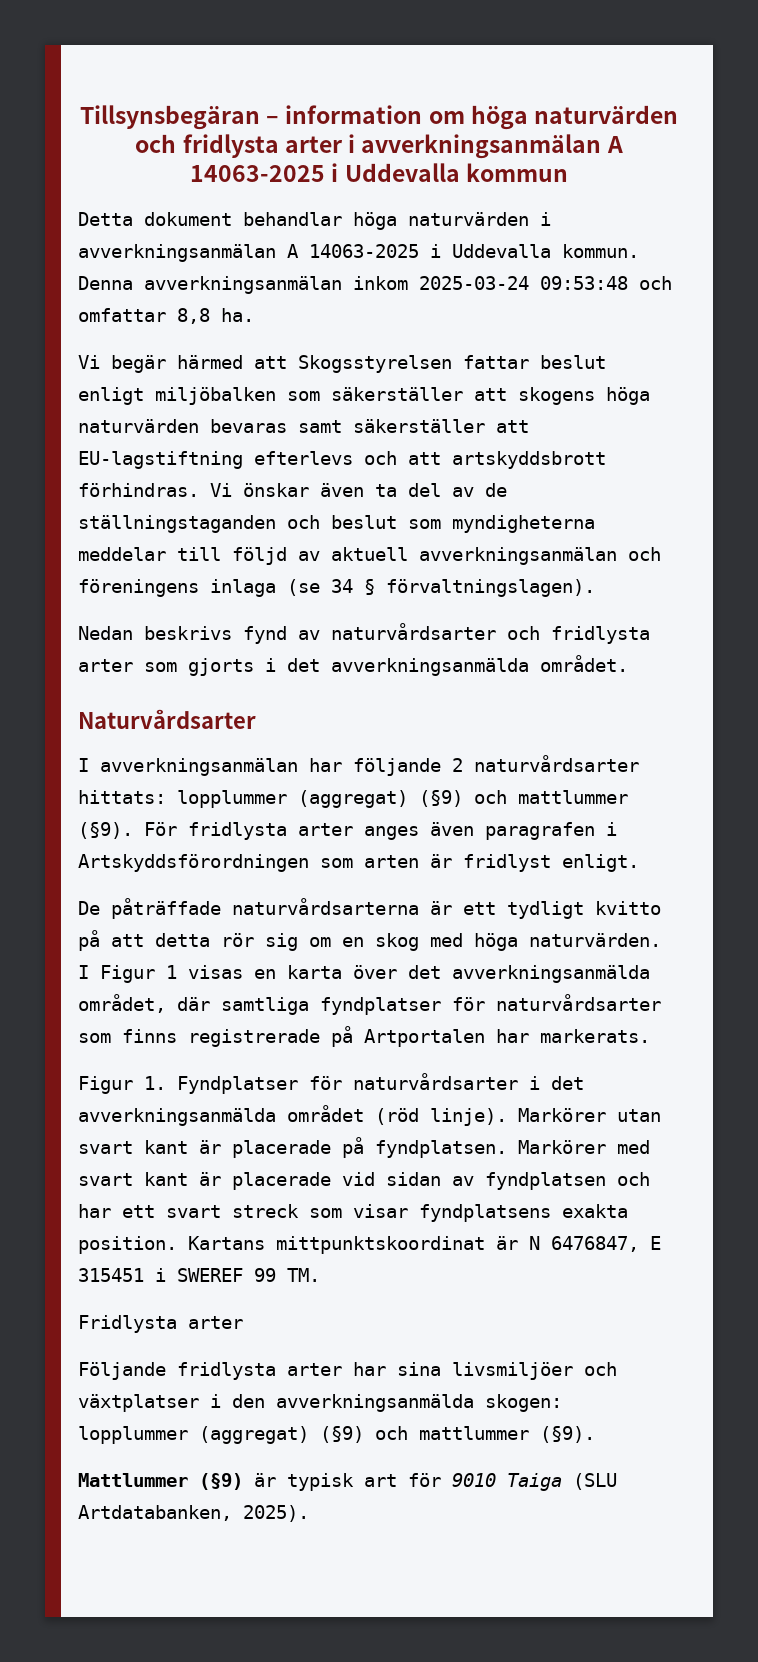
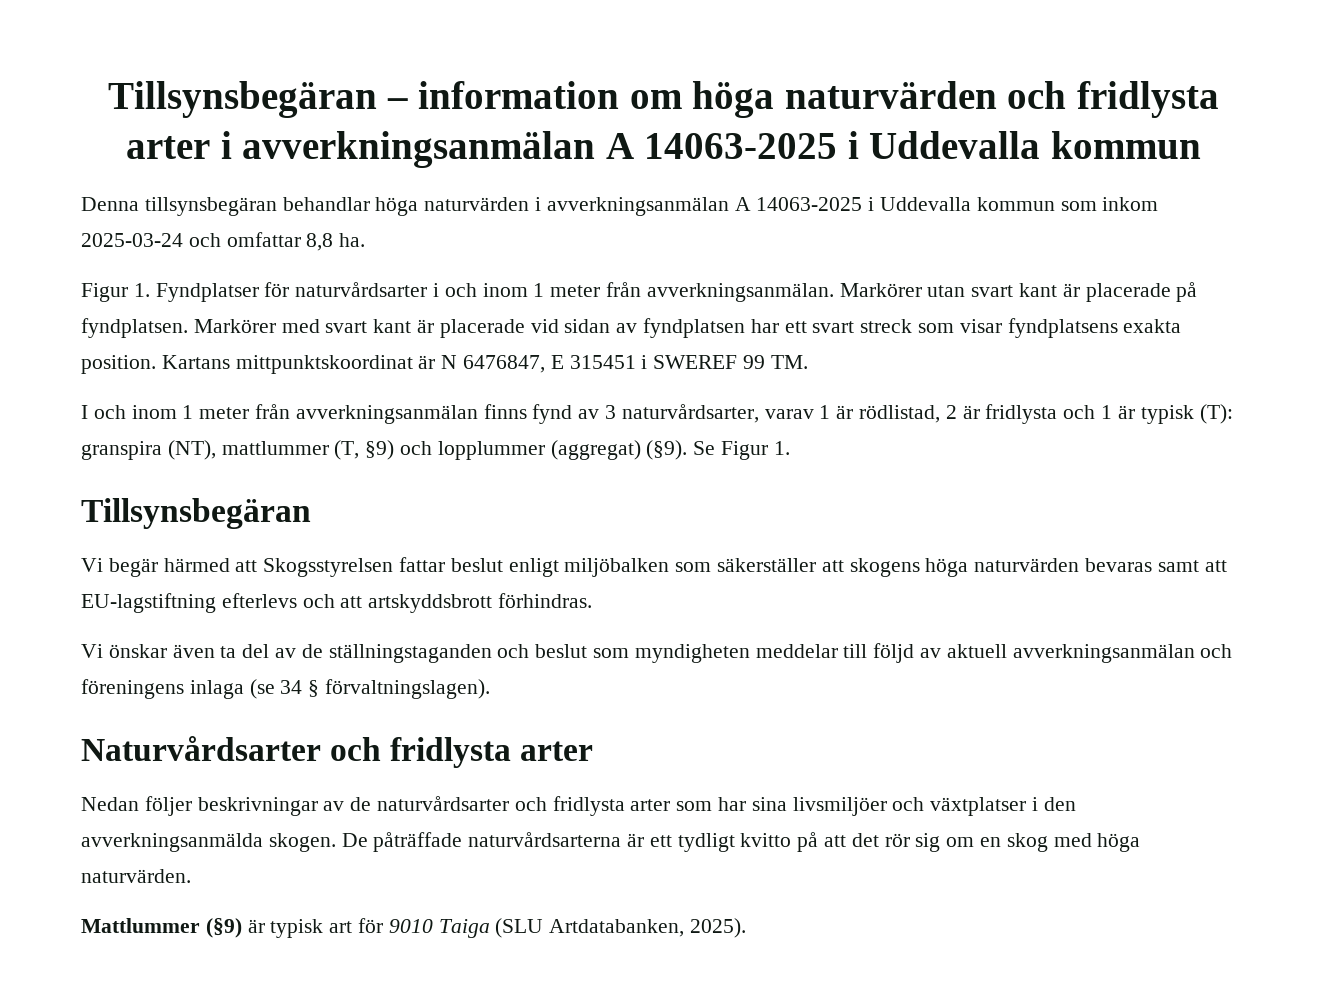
- Detta dokument behandlar höga naturvärden i avverkningsanmälan A 14063-2025 i Uddevalla kommun. Denna avverkningsanmälan inkom 2025-03-24 09:53:48 och omfattar 8,8 ha.
+ Denna tillsynsbegäran behandlar höga naturvärden i avverkningsanmälan A 14063-2025 i Uddevalla kommun som inkom 2025-03-24 och omfattar 8,8 ha.
- Vi begär härmed att Skogsstyrelsen fattar beslut enligt miljöbalken som säkerställer att skogens höga naturvärden bevaras samt säkerställer att EU-lagstiftning efterlevs och att artskyddsbrott förhindras. Vi önskar även ta del av de ställningstaganden och beslut som myndigheterna meddelar till följd av aktuell avverkningsanmälan och föreningens inlaga (se 34 § förvaltningslagen).
- Nedan beskrivs fynd av naturvårdsarter och fridlysta arter som gjorts i det avverkningsanmälda området.
- Naturvårdsarter
- I avverkningsanmälan har följande 2 naturvårdsarter hittats: lopplummer (aggregat) (§9) och mattlummer (§9). För fridlysta arter anges även paragrafen i Artskyddsförordningen som arten är fridlyst enligt.
- De påträffade naturvårdsarterna är ett tydligt kvitto på att detta rör sig om en skog med höga naturvärden. I Figur 1 visas en karta över det avverkningsanmälda området, där samtliga fyndplatser för naturvårdsarter som finns registrerade på Artportalen har markerats.
- Figur 1. Fyndplatser för naturvårdsarter i det avverkningsanmälda området (röd linje).
+ Figur 1. Fyndplatser för naturvårdsarter i och inom 1 meter från avverkningsanmälan.
- Markörer med svart kant är placerade vid sidan av fyndplatsen och har ett svart streck som visar fyndplatsens exakta position.
+ Markörer med svart kant är placerade vid sidan av fyndplatsen har ett svart streck som visar fyndplatsens exakta position.
- Fridlysta arter
- Följande fridlysta arter har sina livsmiljöer och växtplatser i den avverkningsanmälda skogen: lopplummer (aggregat) (§9) och mattlummer (§9).
+ I och inom 1 meter från avverkningsanmälan finns fynd av 3 naturvårdsarter, varav 1 är rödlistad, 2 är fridlysta och 1 är typisk (T): granspira (NT), mattlummer (T, §9) och lopplummer (aggregat) (§9). Se Figur 1.
+ Tillsynsbegäran
+ Vi begär härmed att Skogsstyrelsen fattar beslut enligt miljöbalken som säkerställer att skogens höga naturvärden bevaras samt att EU-lagstiftning efterlevs och att artskyddsbrott förhindras.
+ Vi önskar även ta del av de ställningstaganden och beslut som myndigheten meddelar till följd av aktuell avverkningsanmälan och föreningens inlaga (se 34 § förvaltningslagen).
+ Naturvårdsarter och fridlysta arter
+ Nedan följer beskrivningar av de naturvårdsarter och fridlysta arter som har sina livsmiljöer och växtplatser i den avverkningsanmälda skogen. De påträffade naturvårdsarterna är ett tydligt kvitto på att det rör sig om en skog med höga naturvärden.

